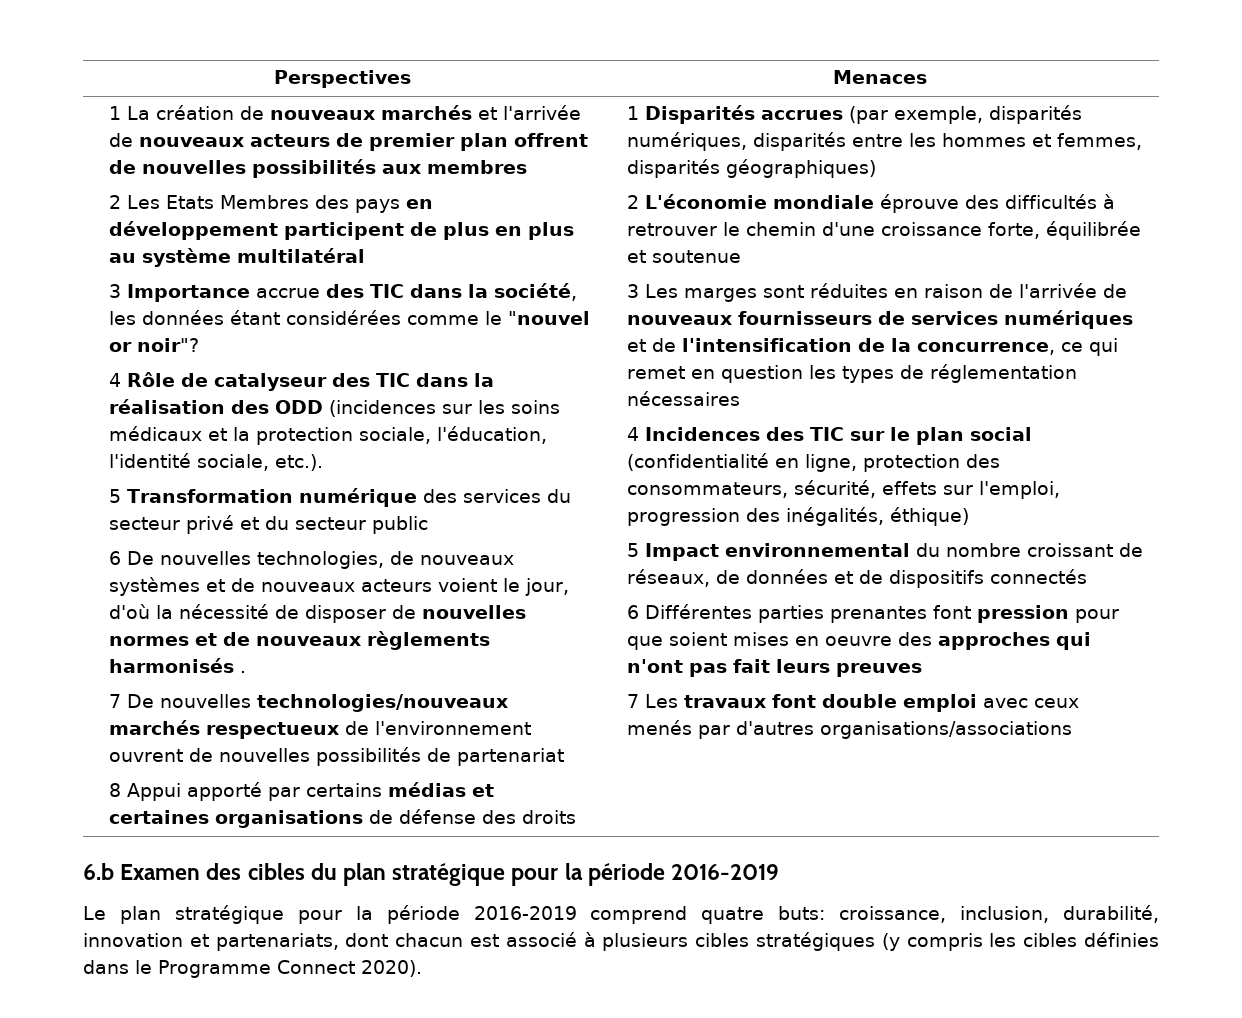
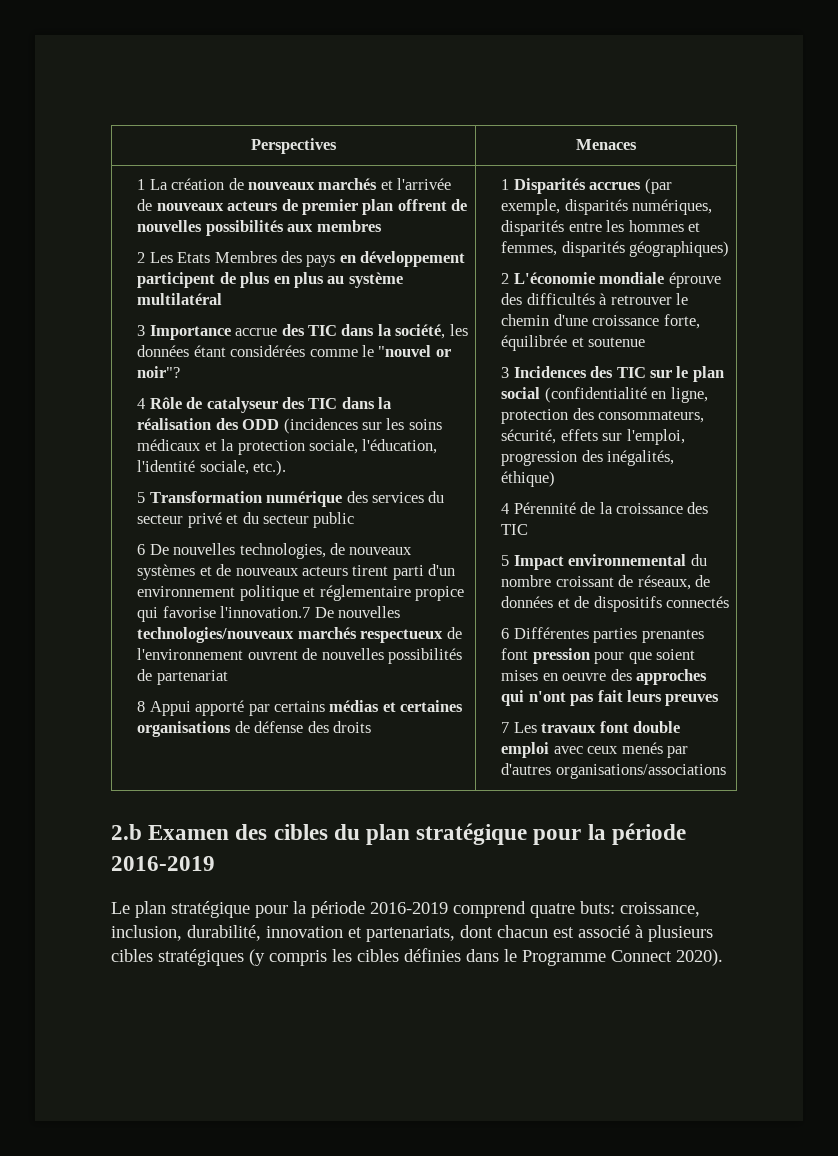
- 6 De nouvelles technologies, de nouveaux systèmes et de nouveaux acteurs voient le jour, d'où la nécessité de disposer de nouvelles normes et de nouveaux règlements harmonisés .
- 7 De nouvelles technologies/nouveaux marchés respectueux de l'environnement ouvrent de nouvelles possibilités de partenariat
+ 6 De nouvelles technologies, de nouveaux systèmes et de nouveaux acteurs tirent parti d'un environnement politique et réglementaire propice qui favorise l'innovation.7 De nouvelles technologies/nouveaux marchés respectueux de l'environnement ouvrent de nouvelles possibilités de partenariat
- 3 Les marges sont réduites en raison de l'arrivée de nouveaux fournisseurs de services numériques et de l'intensification de la concurrence, ce qui remet en question les types de réglementation nécessaires
- 4 Incidences des TIC sur le plan social (confidentialité en ligne, protection des consommateurs, sécurité, effets sur l'emploi, progression des inégalités, éthique)
+ 3 Incidences des TIC sur le plan social (confidentialité en ligne, protection des consommateurs, sécurité, effets sur l'emploi, progression des inégalités, éthique)
+ 4 Pérennité de la croissance des TIC
- 6.b Examen des cibles du plan stratégique pour la période 2016-2019
+ 2.b Examen des cibles du plan stratégique pour la période 2016-2019

